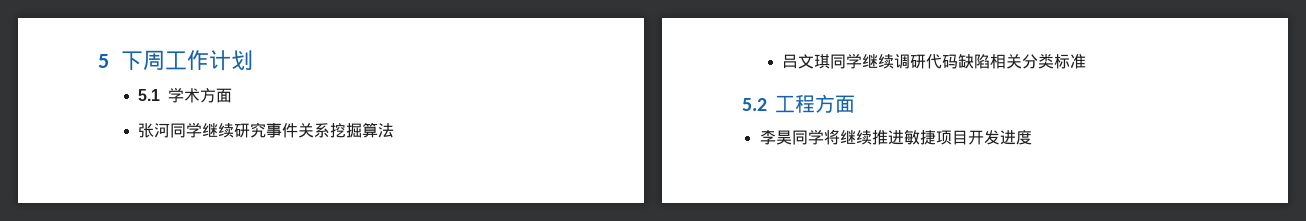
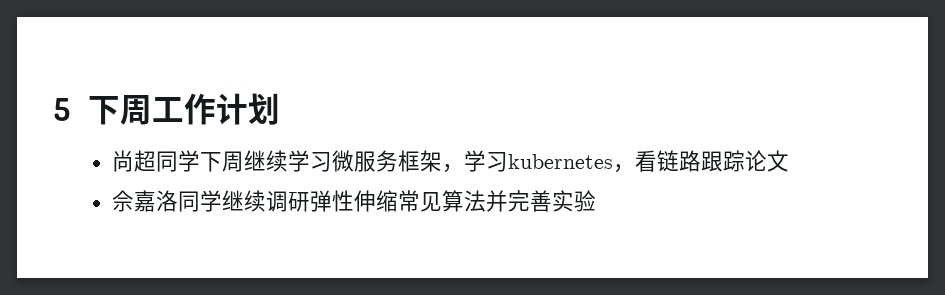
- 5.1学术方面
- 张河同学继续研究事件关系挖掘算法
- 吕文琪同学继续调研代码缺陷相关分类标准
- 5.2工程方面
- 李昊同学将继续推进敏捷项目开发进度
+ 尚超同学下周继续学习微服务框架，学习kubernetes，看链路跟踪论文
+ 佘嘉洛同学继续调研弹性伸缩常见算法并完善实验

